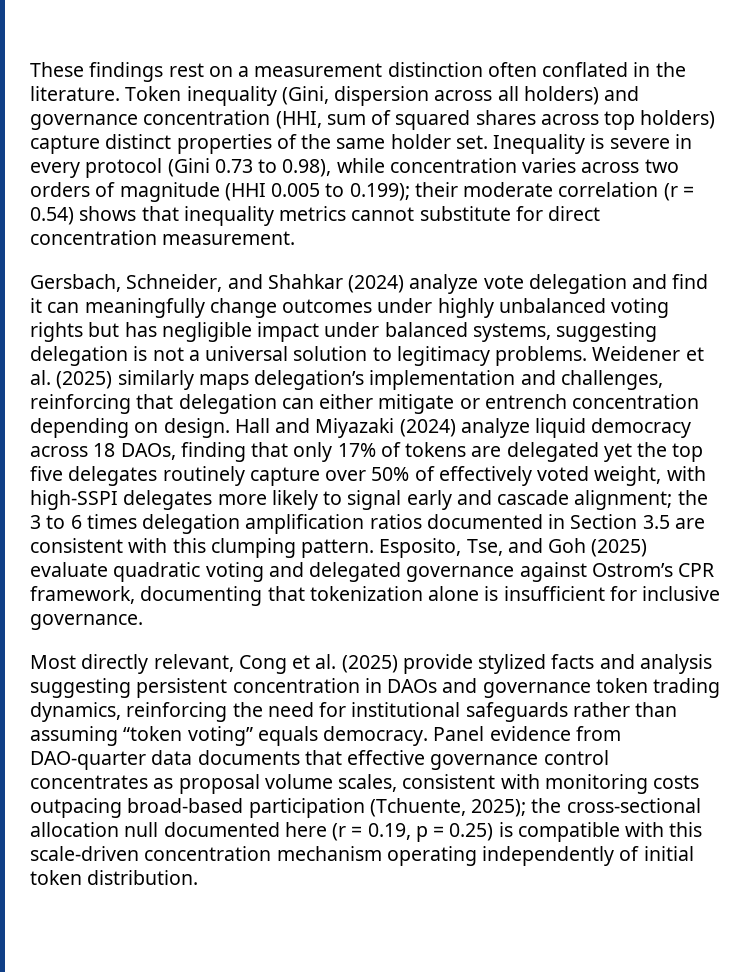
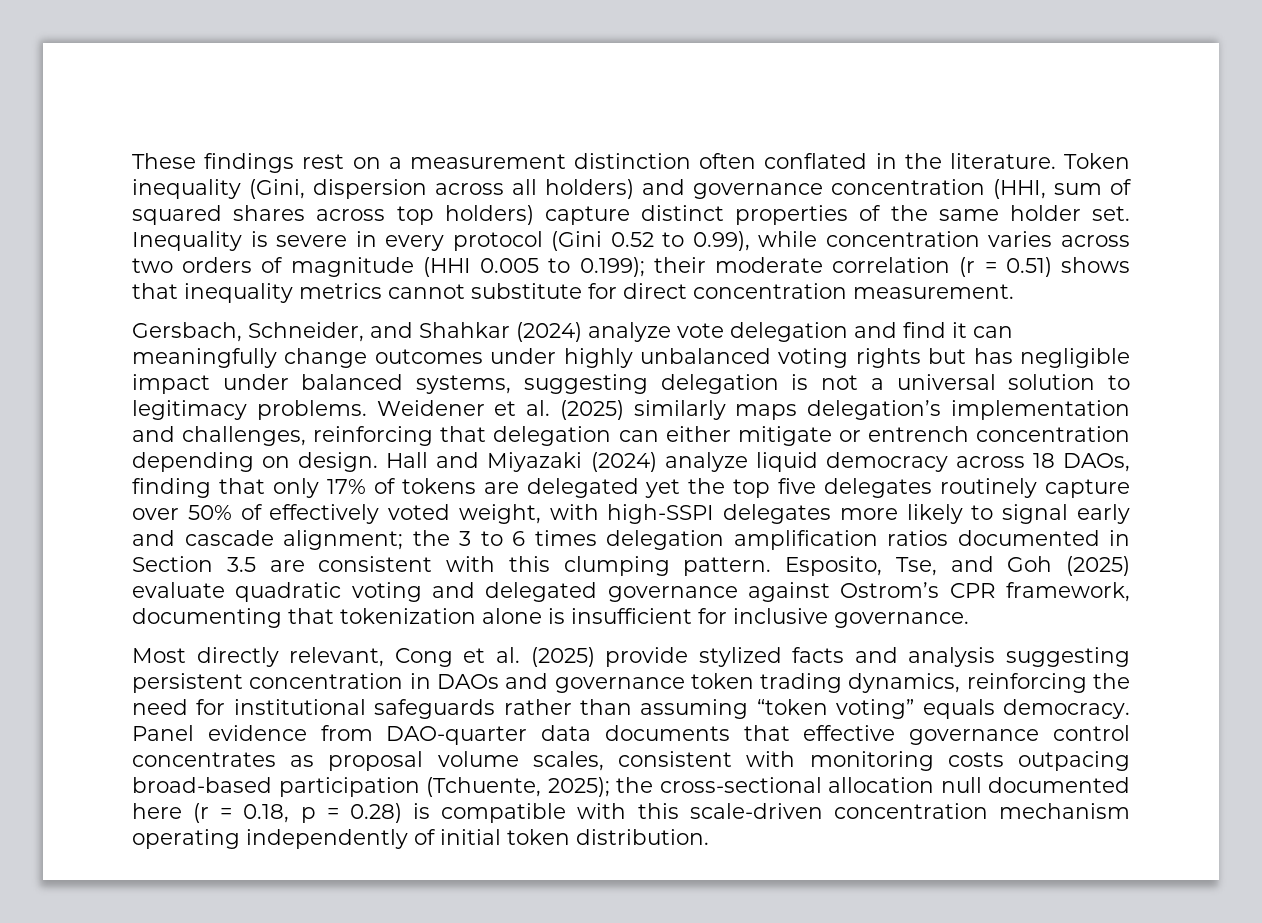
- Inequality is severe in every protocol (Gini 0.73 to 0.98), while concentration varies across two orders of magnitude (HHI 0.005 to 0.199); their moderate correlation (r = 0.54) shows that inequality metrics cannot substitute for direct concentration measurement.
+ Inequality is severe in every protocol (Gini 0.52 to 0.99), while concentration varies across two orders of magnitude (HHI 0.005 to 0.199); their moderate correlation (r = 0.51) shows that inequality metrics cannot substitute for direct concentration measurement.
- Panel evidence from DAO-quarter data documents that effective governance control concentrates as proposal volume scales, consistent with monitoring costs outpacing broad-based participation (Tchuente, 2025); the cross-sectional allocation null documented here (r = 0.19, p = 0.25) is compatible with this scale-driven concentration mechanism operating independently of initial token distribution.
+ Panel evidence from DAO-quarter data documents that effective governance control concentrates as proposal volume scales, consistent with monitoring costs outpacing broad-based participation (Tchuente, 2025); the cross-sectional allocation null documented here (r = 0.18, p = 0.28) is compatible with this scale-driven concentration mechanism operating independently of initial token distribution.

